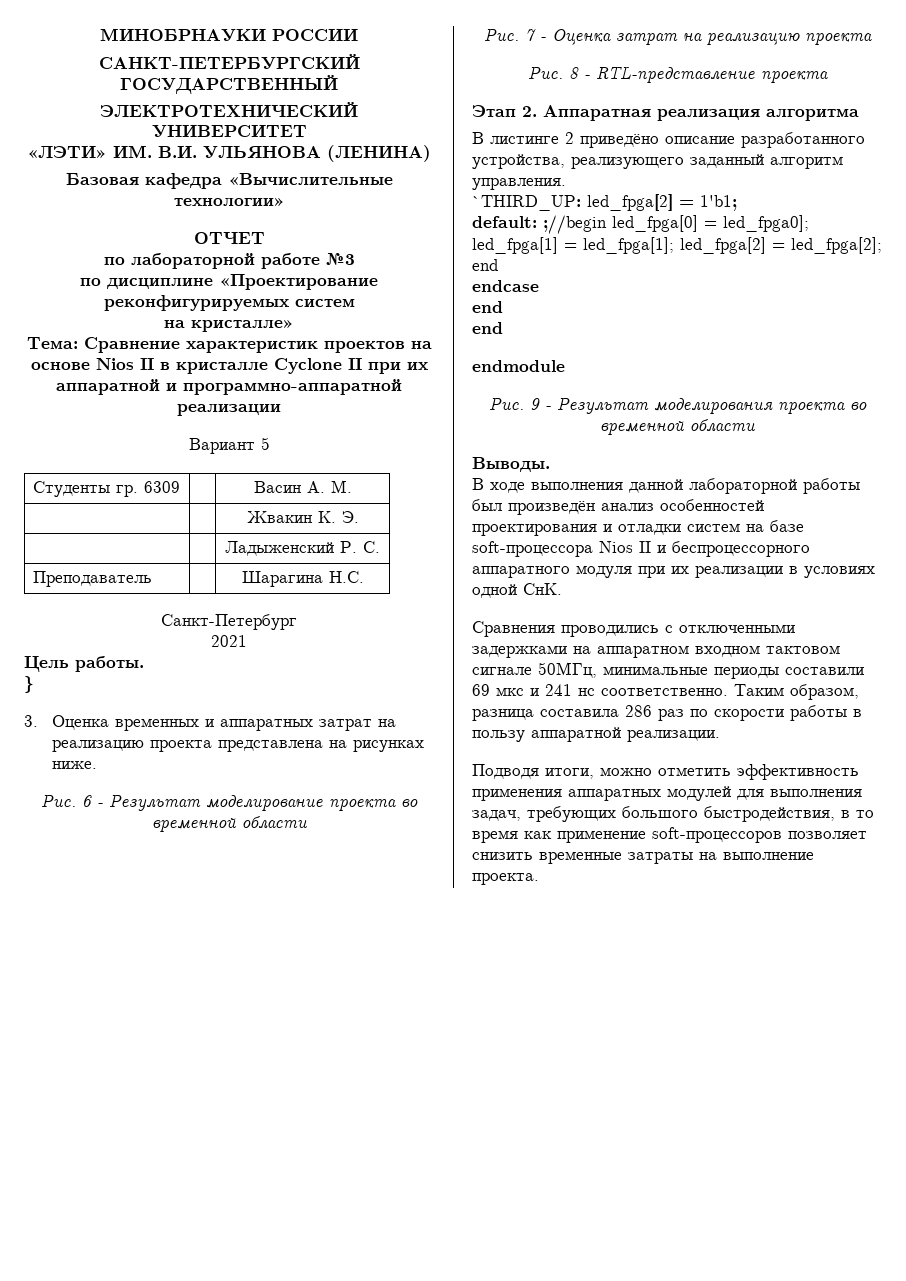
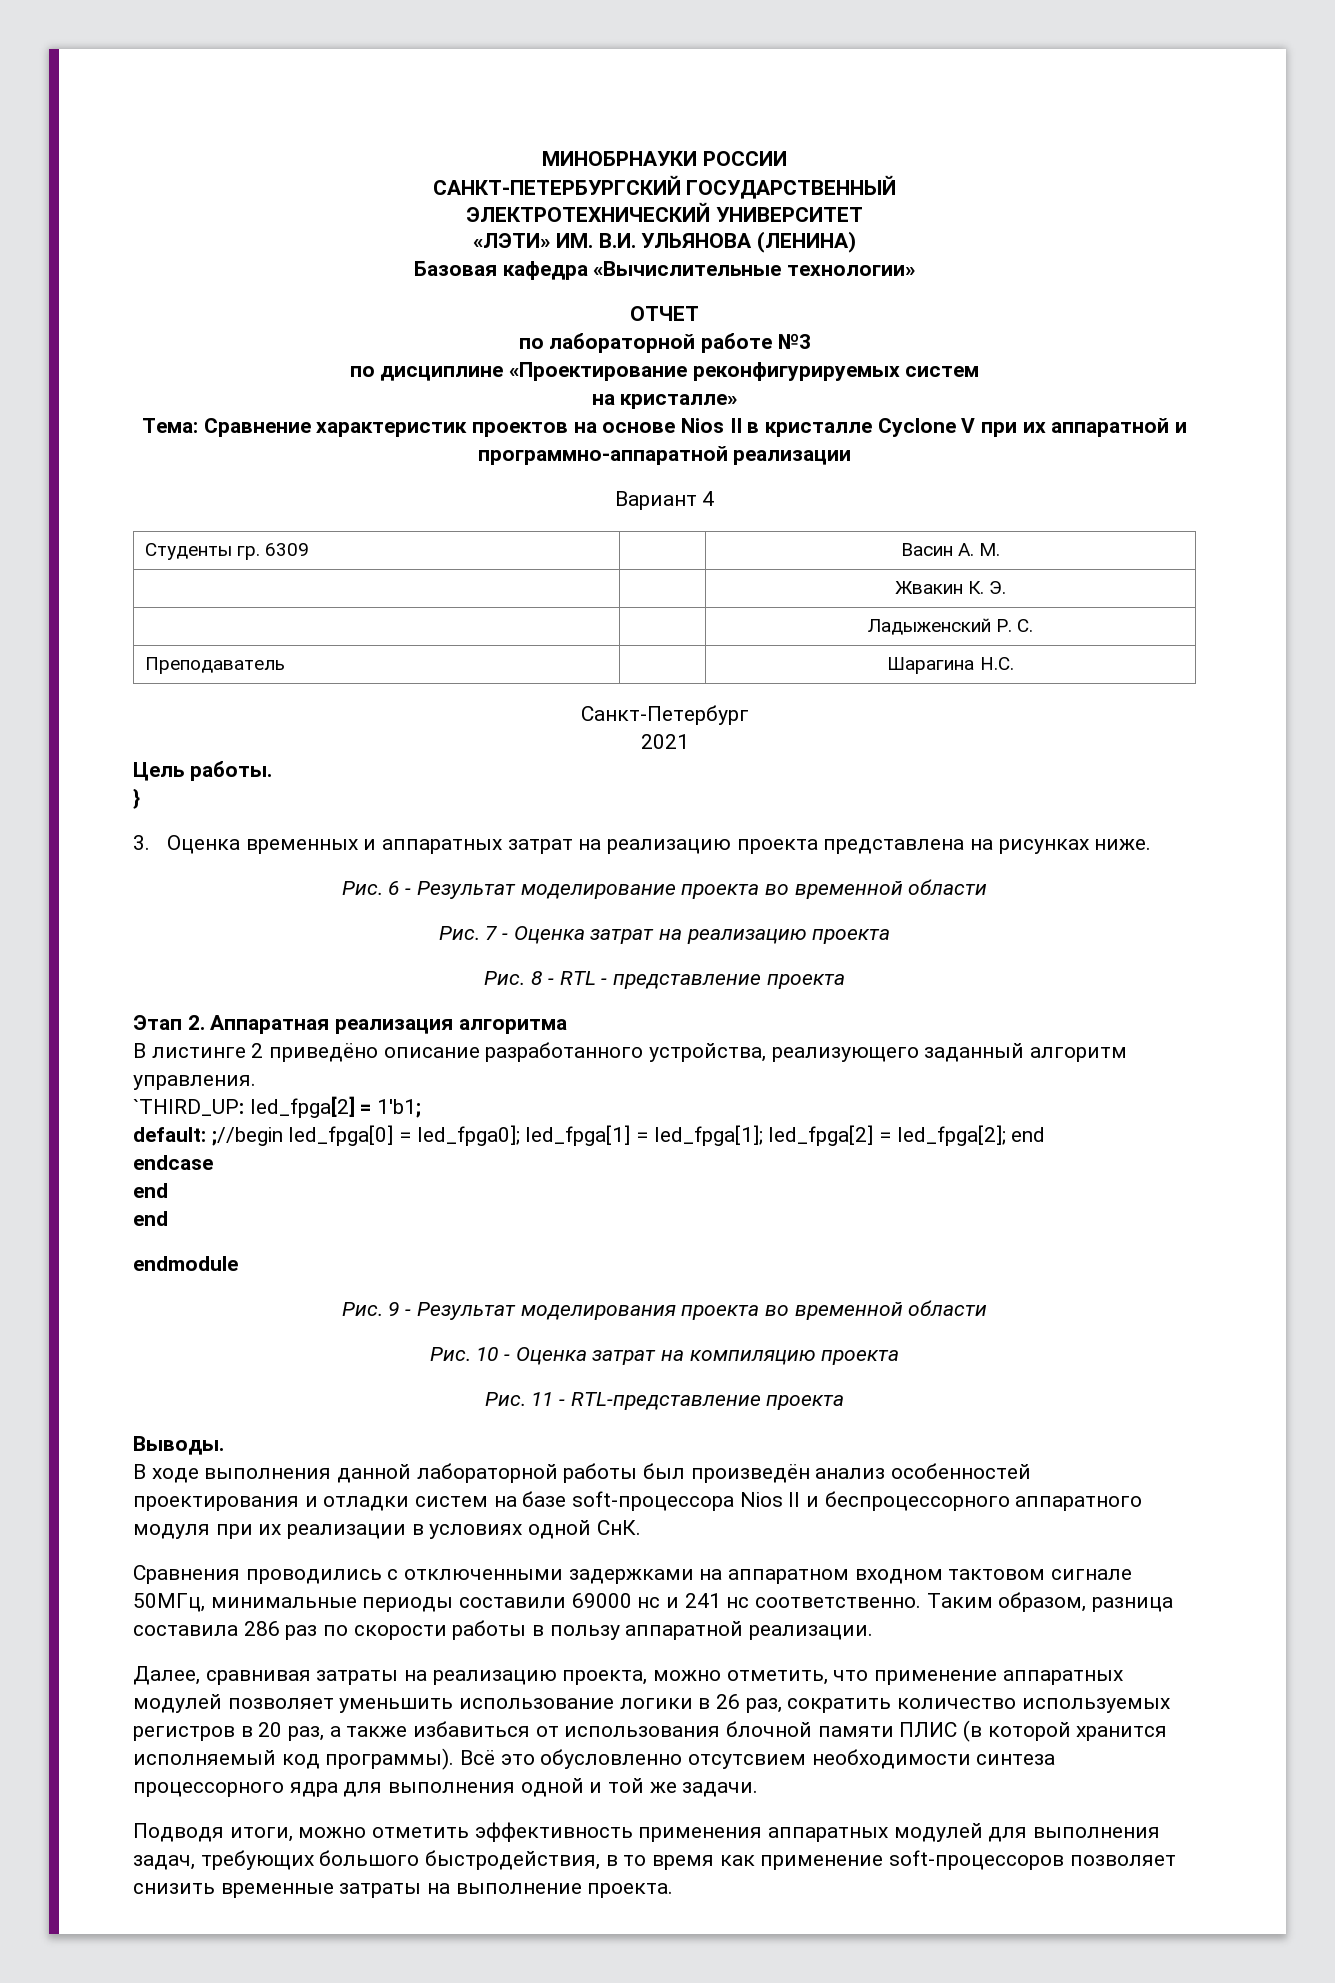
- Тема: Сравнение характеристик проектов на основе Nios II в кристалле Cyclone II при их аппаратной и программно-аппаратной реализации
+ Тема: Сравнение характеристик проектов на основе Nios II в кристалле Cyclone V при их аппаратной и программно-аппаратной реализации
- Вариант 5
+ Вариант 4
- Рис. 8 - RTL-представление проекта
+ Рис. 8 - RTL - представление проекта
+ Рис. 10 - Оценка затрат на компиляцию проекта
+ Рис. 11 - RTL-представление проекта
- Сравнения проводились с отключенными задержками на аппаратном входном тактовом сигнале 50МГц, минимальные периоды составили 69 мкс и 241 нс соответственно.
+ Сравнения проводились с отключенными задержками на аппаратном входном тактовом сигнале 50МГц, минимальные периоды составили 69000 нс и 241 нс соответственно.
+ Далее, сравнивая затраты на реализацию проекта, можно отметить, что применение аппаратных модулей позволяет уменьшить использование логики в 26 раз, сократить количество используемых регистров в 20 раз, а также избавиться от использования блочной памяти ПЛИС (в которой хранится исполняемый код программы). Всё это обусловленно отсутсвием необходимости синтеза процессорного ядра для выполнения одной и той же задачи.

